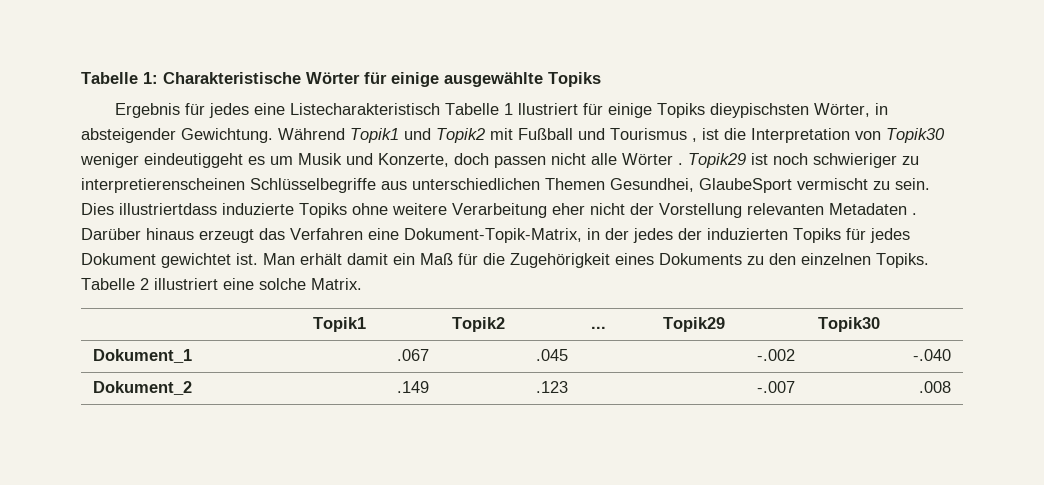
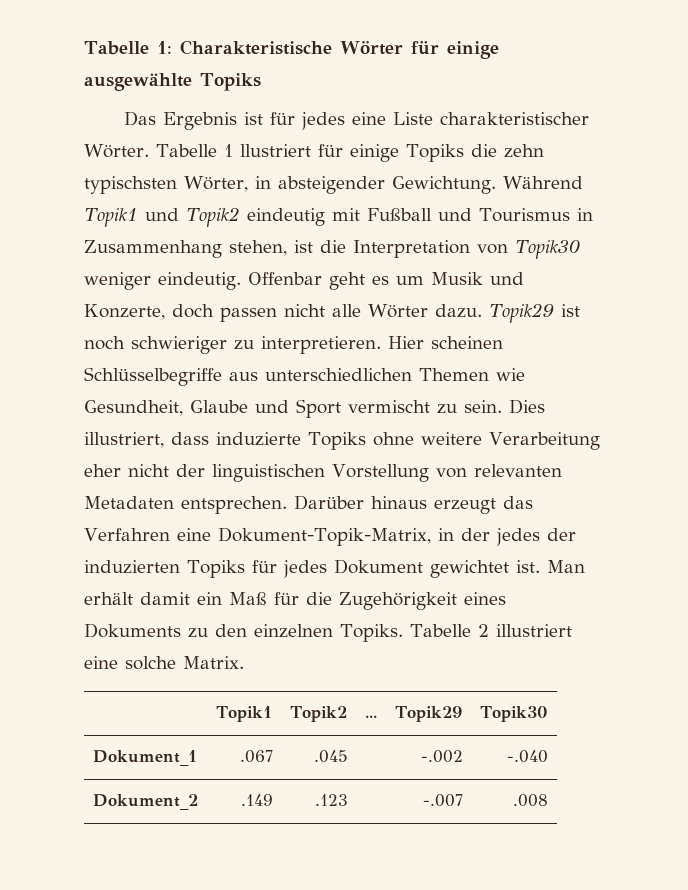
- Ergebnis für jedes eine Listecharakteristisch Tabelle 1 llustriert für einige Topiks dieypischsten Wörter, in absteigender Gewichtung.
+ Das Ergebnis ist für jedes eine Liste charakteristischer Wörter. Tabelle 1 llustriert für einige Topiks die zehn typischsten Wörter, in absteigender Gewichtung.
- Während Topik1 und Topik2 mit Fußball und Tourismus , ist die Interpretation von Topik30 weniger eindeutiggeht es um Musik und Konzerte, doch passen nicht alle Wörter .
+ Während Topik1 und Topik2 eindeutig mit Fußball und Tourismus in Zusammenhang stehen, ist die Interpretation von Topik30 weniger eindeutig. Offenbar geht es um Musik und Konzerte, doch passen nicht alle Wörter dazu.
- Topik29 ist noch schwieriger zu interpretierenscheinen Schlüsselbegriffe aus unterschiedlichen Themen Gesundhei, GlaubeSport vermischt zu sein.
+ Topik29 ist noch schwieriger zu interpretieren. Hier scheinen Schlüsselbegriffe aus unterschiedlichen Themen wie Gesundheit, Glaube und Sport vermischt zu sein.
- Dies illustriertdass induzierte Topiks ohne weitere Verarbeitung eher nicht der Vorstellung relevanten Metadaten .
+ Dies illustriert, dass induzierte Topiks ohne weitere Verarbeitung eher nicht der linguistischen Vorstellung von relevanten Metadaten entsprechen.

